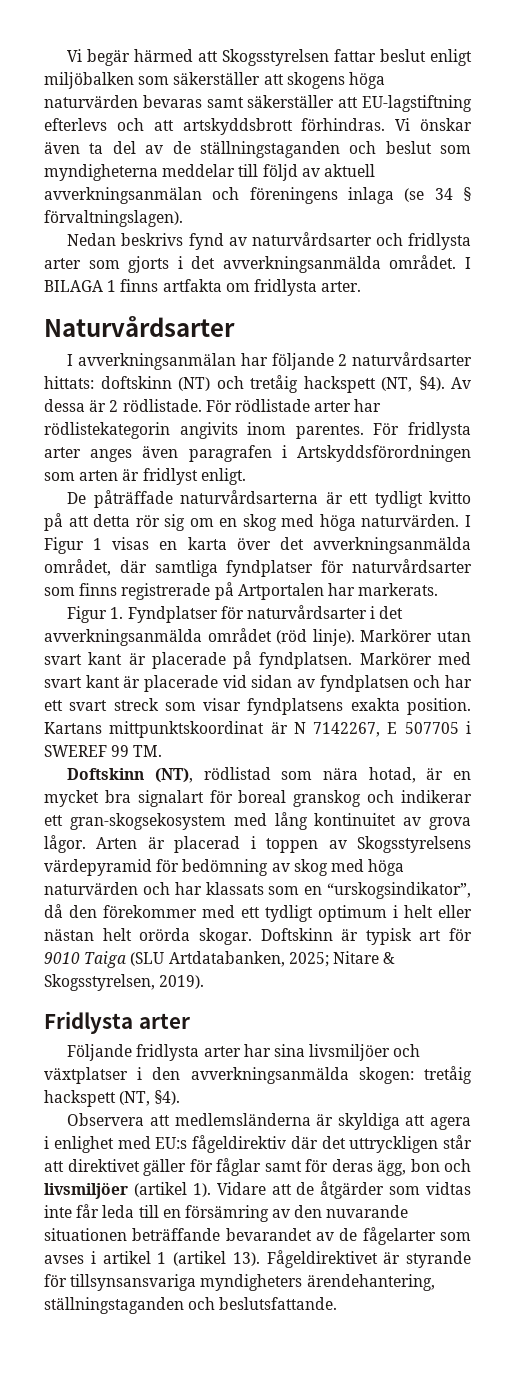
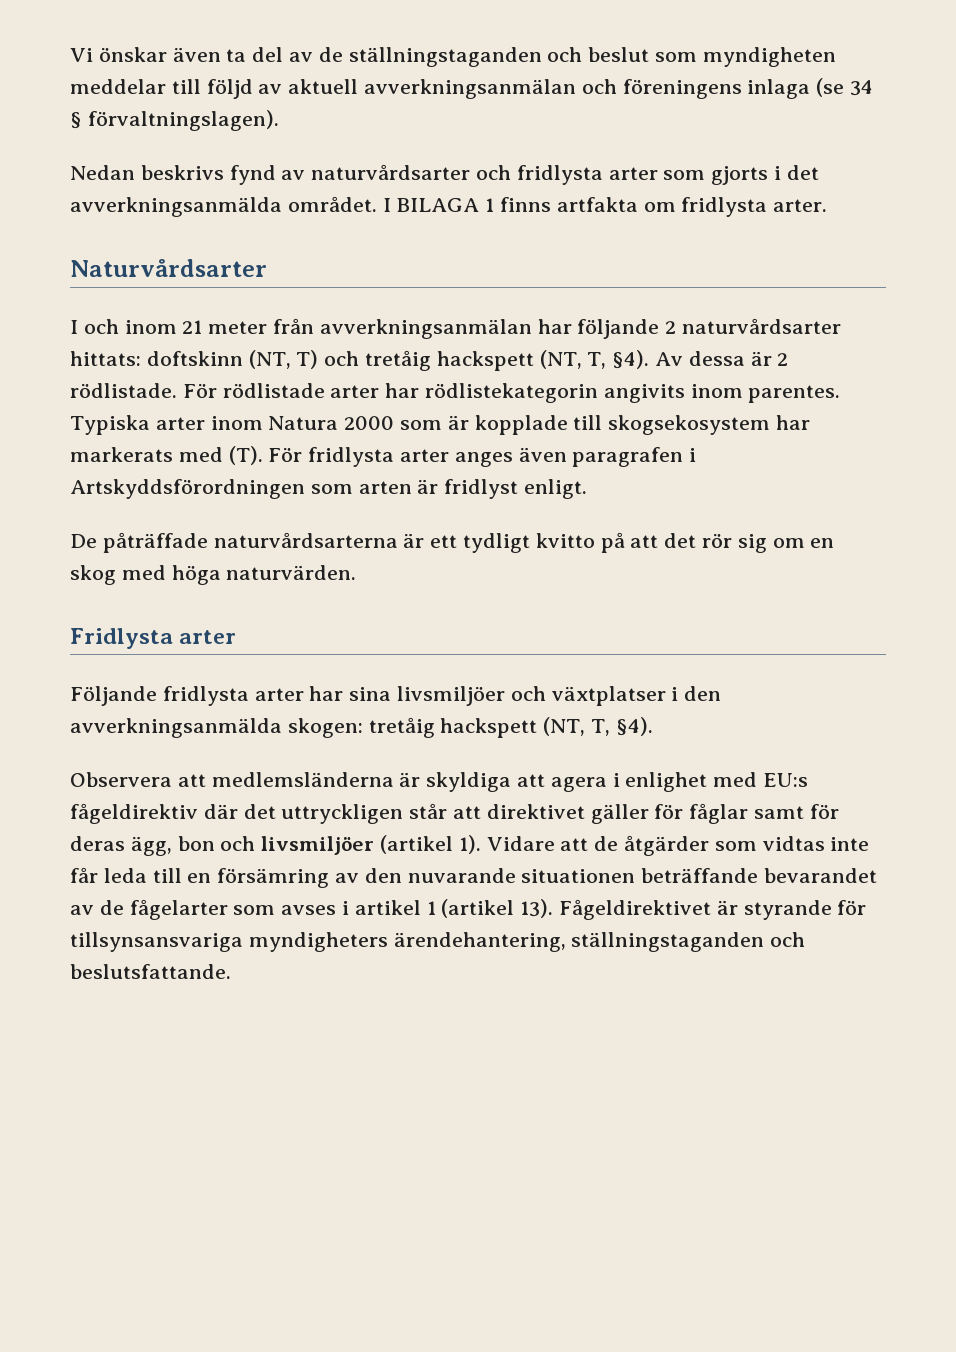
- Vi begär härmed att Skogsstyrelsen fattar beslut enligt miljöbalken som säkerställer att skogens höga naturvärden bevaras samt säkerställer att EU-lagstiftning efterlevs och att artskyddsbrott förhindras. Vi önskar även ta del av de ställningstaganden och beslut som myndigheterna meddelar till följd av aktuell avverkningsanmälan och föreningens inlaga (se 34 § förvaltningslagen).
+ Vi önskar även ta del av de ställningstaganden och beslut som myndigheten meddelar till följd av aktuell avverkningsanmälan och föreningens inlaga (se 34 § förvaltningslagen).
- I avverkningsanmälan har följande 2 naturvårdsarter hittats: doftskinn (NT) och tretåig hackspett (NT, §4).
+ I och inom 21 meter från avverkningsanmälan har följande 2 naturvårdsarter hittats: doftskinn (NT, T) och tretåig hackspett (NT, T, §4).
- För fridlysta arter anges även paragrafen i Artskyddsförordningen som arten är fridlyst enligt.
+ Typiska arter inom Natura 2000 som är kopplade till skogsekosystem har markerats med (T). För fridlysta arter anges även paragrafen i Artskyddsförordningen som arten är fridlyst enligt.
- De påträffade naturvårdsarterna är ett tydligt kvitto på att detta rör sig om en skog med höga naturvärden. I Figur 1 visas en karta över det avverkningsanmälda området, där samtliga fyndplatser för naturvårdsarter som finns registrerade på Artportalen har markerats.
- Figur 1. Fyndplatser för naturvårdsarter i det avverkningsanmälda området (röd linje). Markörer utan svart kant är placerade på fyndplatsen. Markörer med svart kant är placerade vid sidan av fyndplatsen och har ett svart streck som visar fyndplatsens exakta position. Kartans mittpunktskoordinat är N 7142267, E 507705 i SWEREF 99 TM.
- Doftskinn (NT), rödlistad som nära hotad, är en mycket bra signalart för boreal granskog och indikerar ett gran-skogsekosystem med lång kontinuitet av grova lågor. Arten är placerad i toppen av Skogsstyrelsens värdepyramid för bedömning av skog med höga naturvärden och har klassats som en “urskogsindikator”, då den förekommer med ett tydligt optimum i helt eller nästan helt orörda skogar. Doftskinn är typisk art för 9010 Taiga (SLU Artdatabanken, 2025; Nitare & Skogsstyrelsen, 2019).
+ De påträffade naturvårdsarterna är ett tydligt kvitto på att det rör sig om en skog med höga naturvärden.
- Följande fridlysta arter har sina livsmiljöer och växtplatser i den avverkningsanmälda skogen: tretåig hackspett (NT, §4).
+ Följande fridlysta arter har sina livsmiljöer och växtplatser i den avverkningsanmälda skogen: tretåig hackspett (NT, T, §4).

